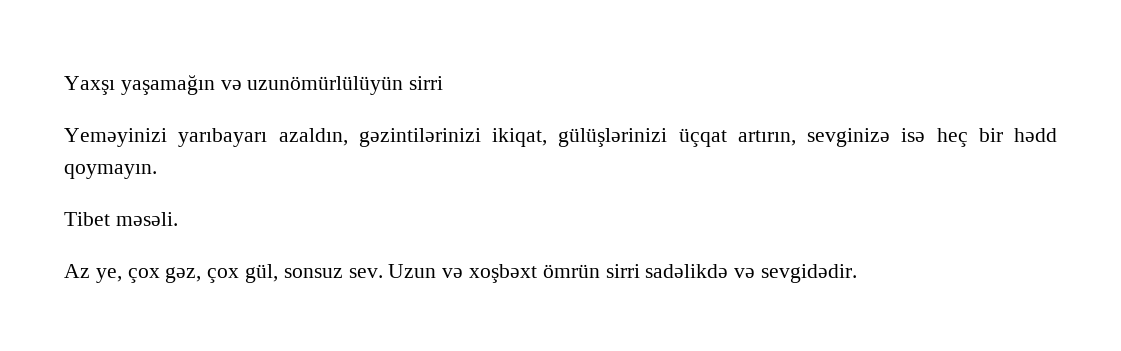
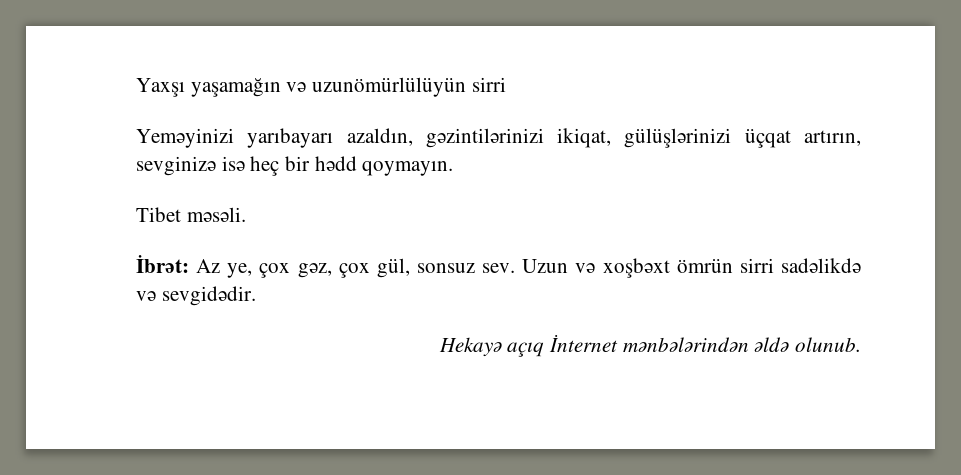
- Az ye, çox gəz, çox gül, sonsuz sev.
+ İbrət: Az ye, çox gəz, çox gül, sonsuz sev.
+ Hekayə açıq İnternet mənbələrindən əldə olunub.

